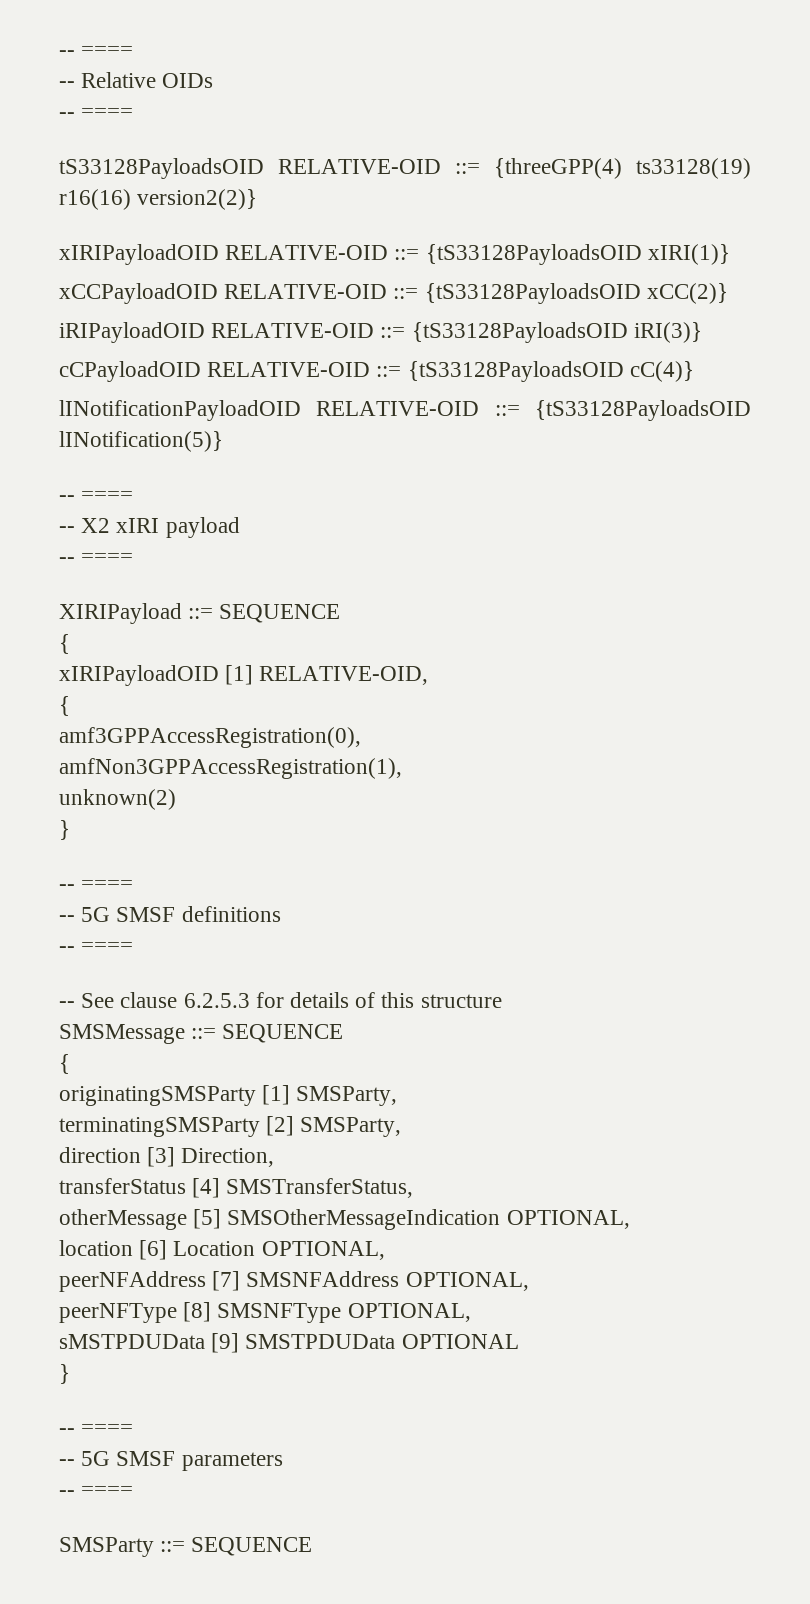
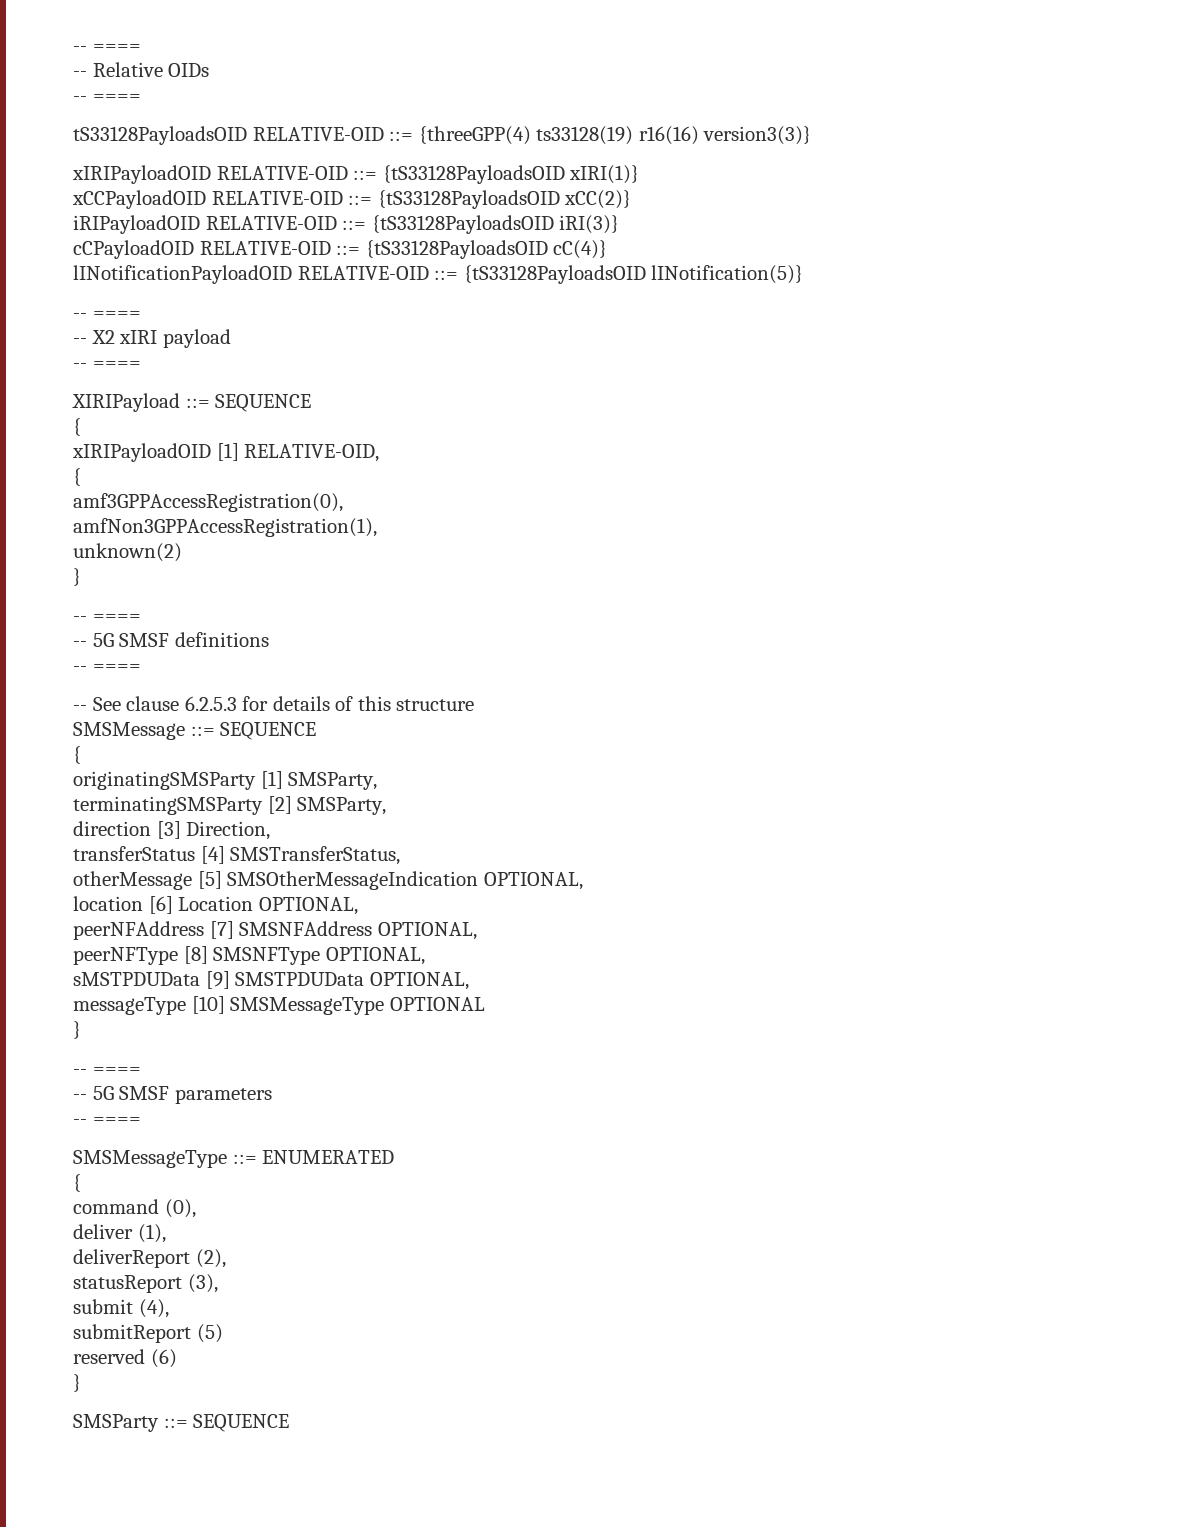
- tS33128PayloadsOID RELATIVE-OID ::= {threeGPP(4) ts33128(19) r16(16) version2(2)}
+ tS33128PayloadsOID RELATIVE-OID ::= {threeGPP(4) ts33128(19) r16(16) version3(3)}
- sMSTPDUData [9] SMSTPDUData OPTIONAL
+ sMSTPDUData [9] SMSTPDUData OPTIONAL,
+ messageType [10] SMSMessageType OPTIONAL
+ SMSMessageType ::= ENUMERATED
+ {
+ command (0),
+ deliver (1),
+ deliverReport (2),
+ statusReport (3),
+ submit (4),
+ submitReport (5)
+ reserved (6)
+ }

